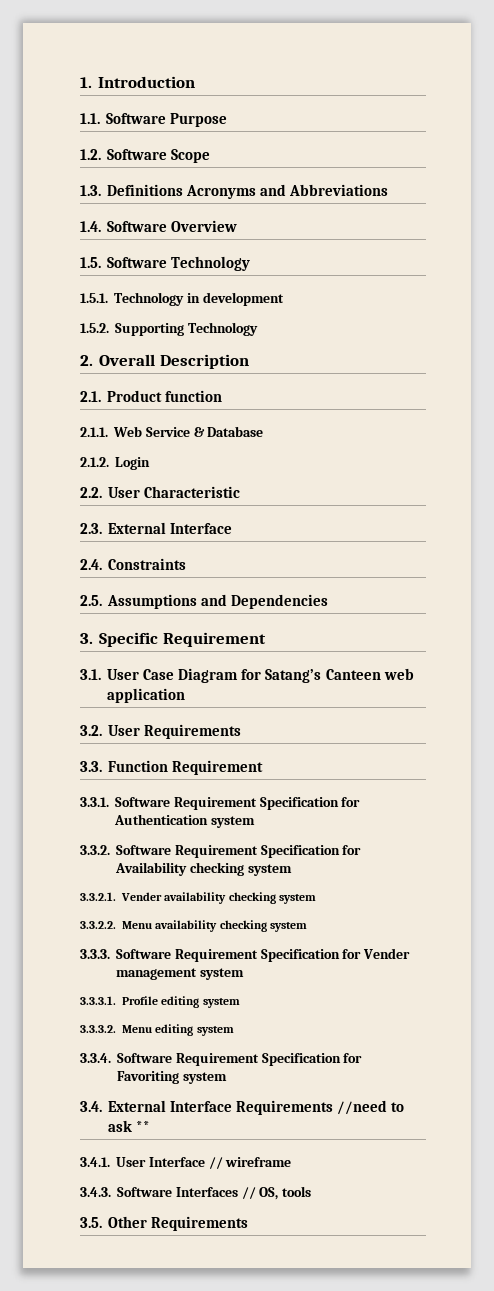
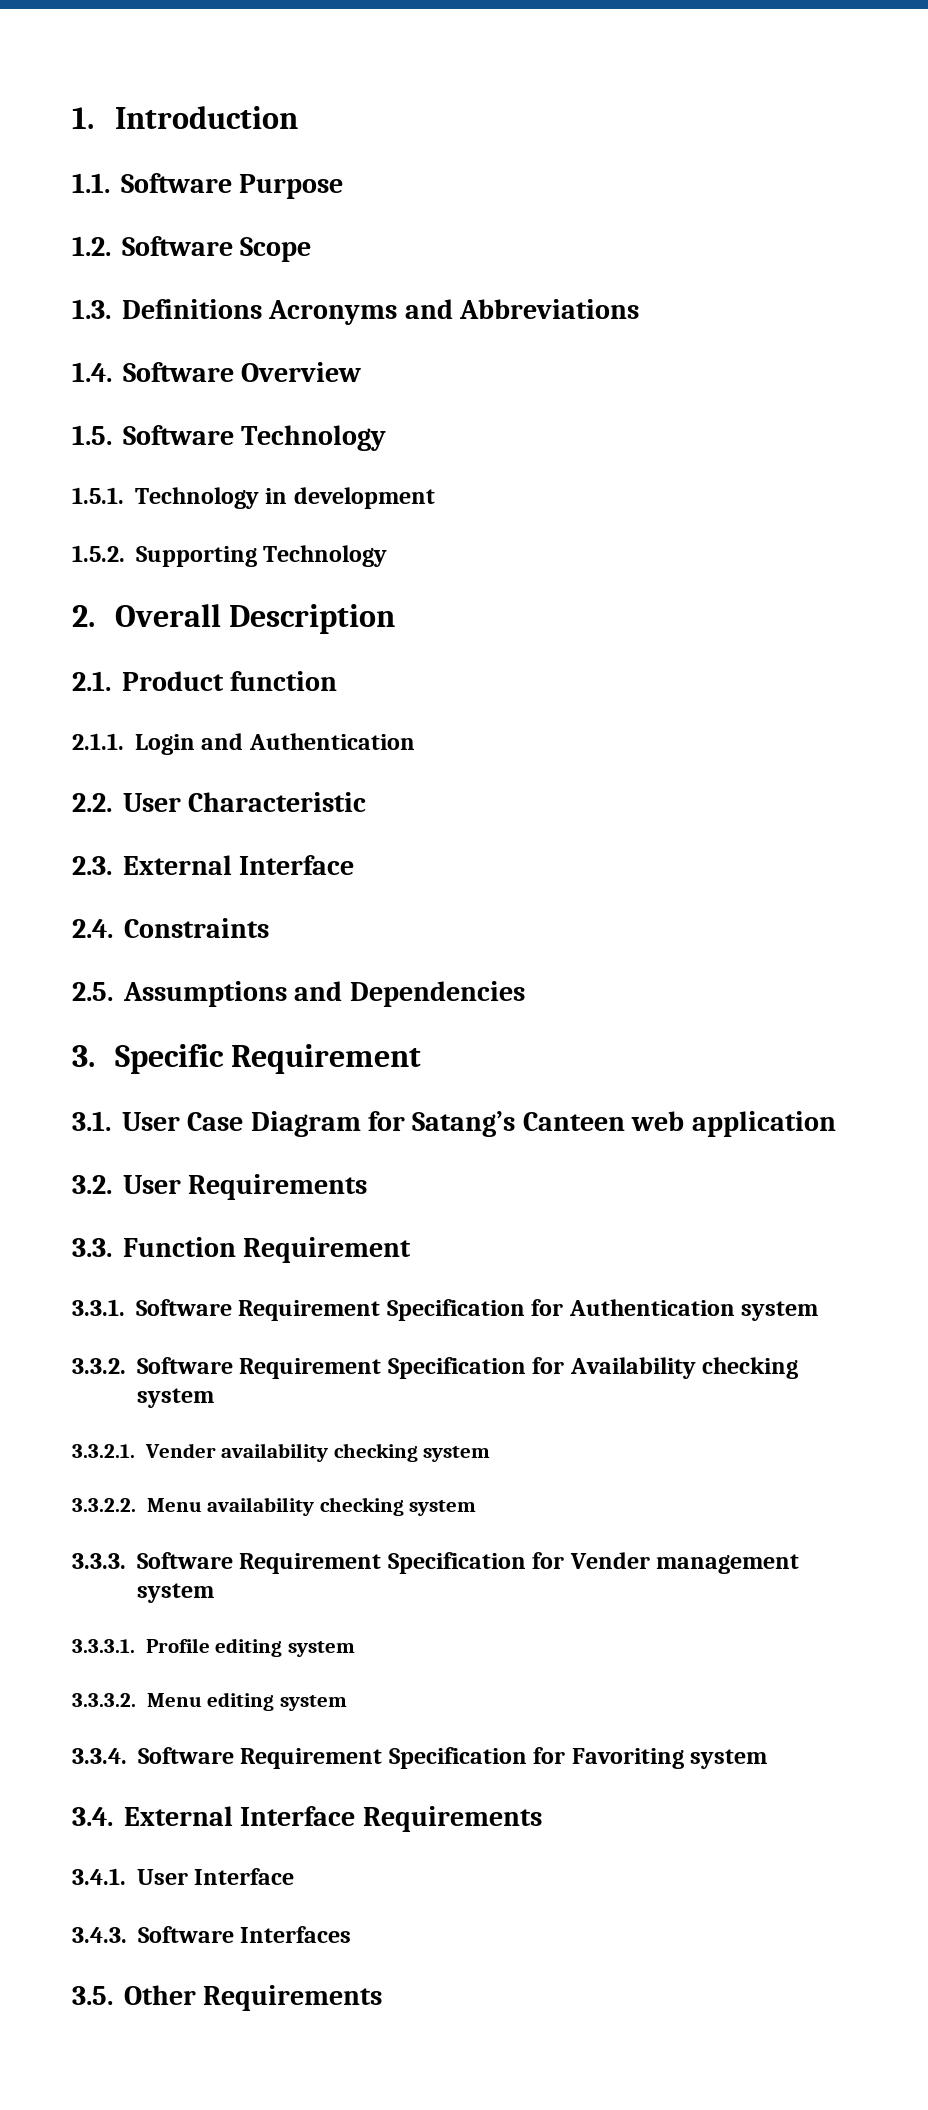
- 2.1.1. Web Service & Database
- 2.1.2. Login
+ 2.1.1. Login and Authentication
- 3.4. External Interface Requirements //need to ask **
+ 3.4. External Interface Requirements
- 3.4.1. User Interface // wireframe
+ 3.4.1. User Interface
- 3.4.3. Software Interfaces // OS, tools
+ 3.4.3. Software Interfaces

